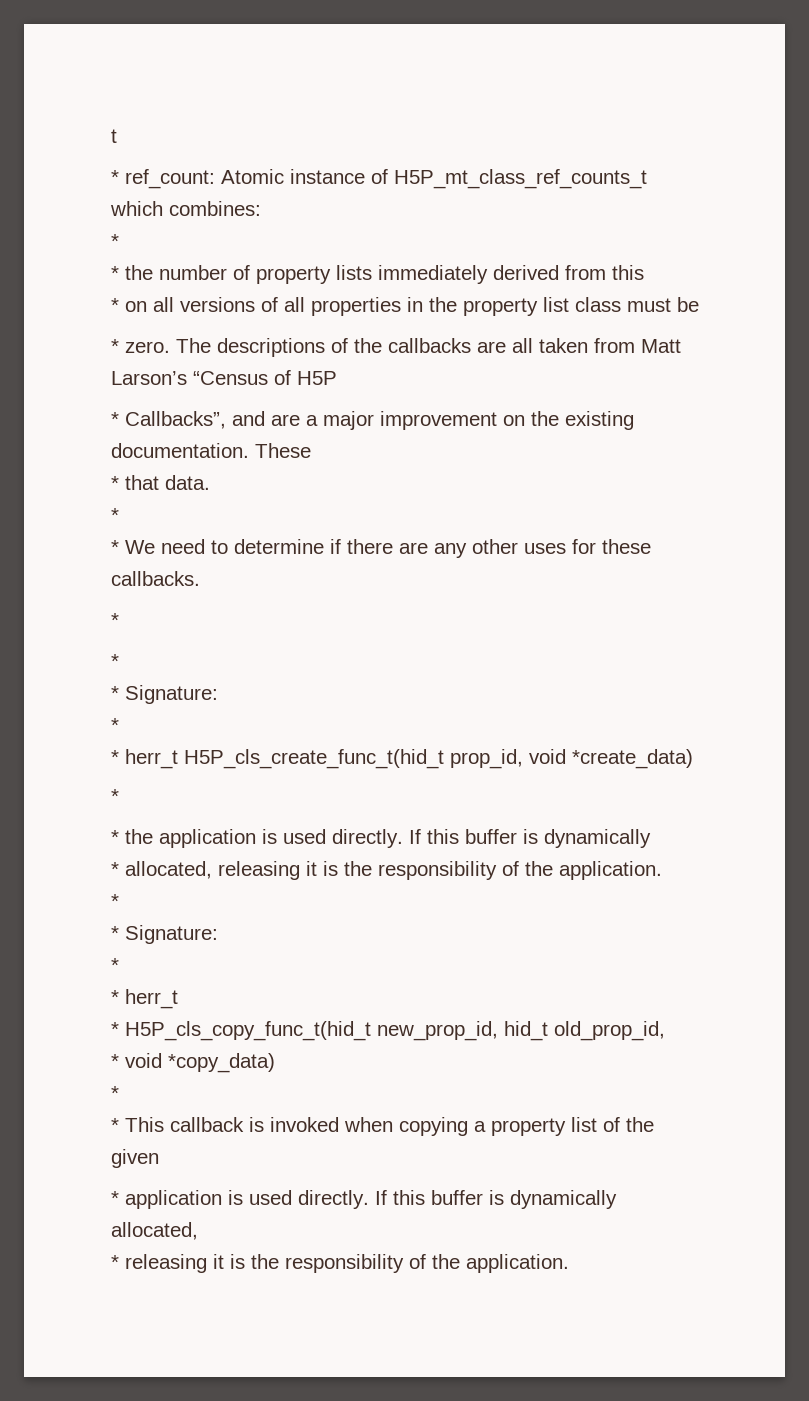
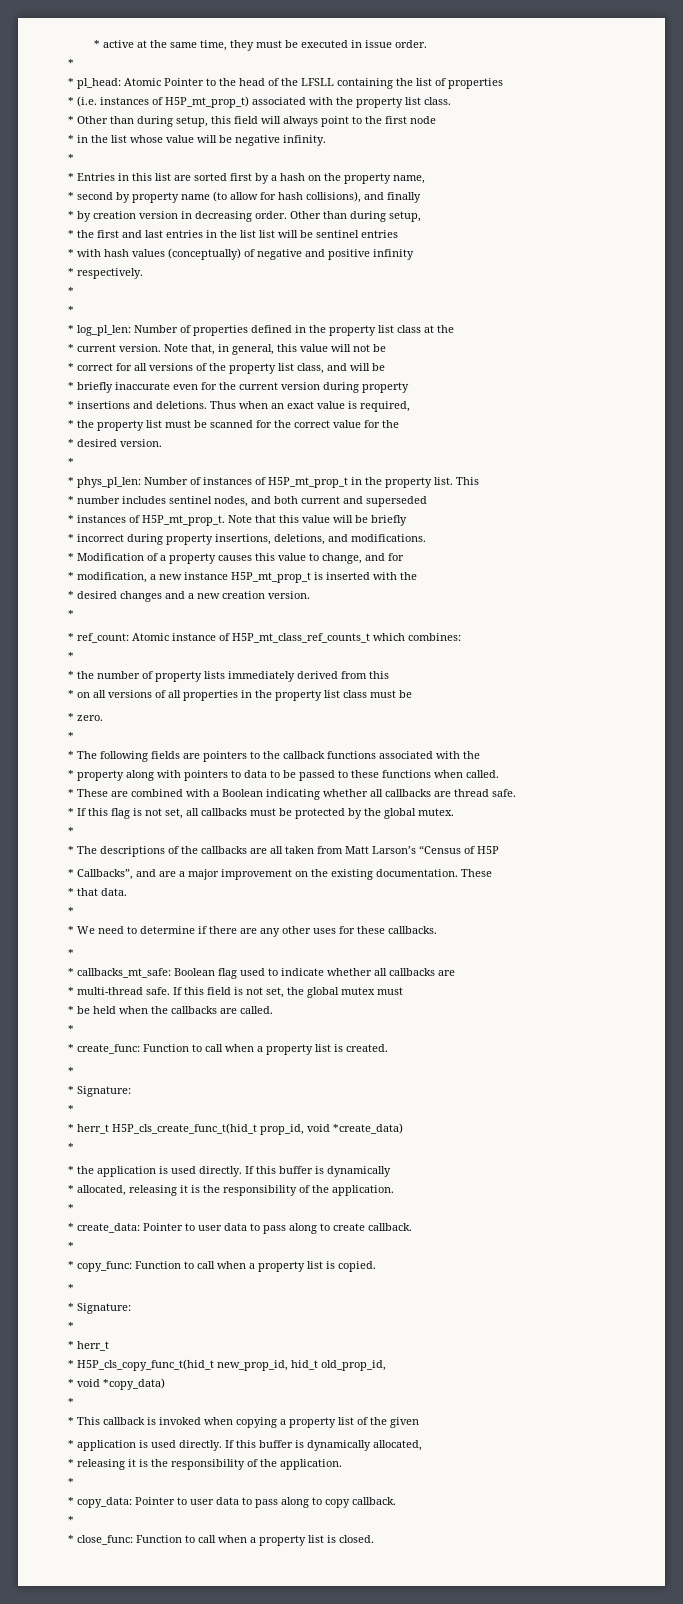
- t
+ * active at the same time, they must be executed in issue order.
+ *
+ * pl_head: Atomic Pointer to the head of the LFSLL containing the list of properties
+ * (i.e. instances of H5P_mt_prop_t) associated with the property list class.
+ * Other than during setup, this field will always point to the first node
+ * in the list whose value will be negative infinity.
+ *
+ * Entries in this list are sorted first by a hash on the property name,
+ * second by property name (to allow for hash collisions), and finally
+ * by creation version in decreasing order. Other than during setup,
+ * the first and last entries in the list list will be sentinel entries
+ * with hash values (conceptually) of negative and positive infinity
+ * respectively.
+ *
+ *
+ * log_pl_len: Number of properties defined in the property list class at the
+ * current version. Note that, in general, this value will not be
+ * correct for all versions of the property list class, and will be
+ * briefly inaccurate even for the current version during property
+ * insertions and deletions. Thus when an exact value is required,
+ * the property list must be scanned for the correct value for the
+ * desired version.
+ *
+ * phys_pl_len: Number of instances of H5P_mt_prop_t in the property list. This
+ * number includes sentinel nodes, and both current and superseded
+ * instances of H5P_mt_prop_t. Note that this value will be briefly
+ * incorrect during property insertions, deletions, and modifications.
+ * Modification of a property causes this value to change, and for
+ * modification, a new instance H5P_mt_prop_t is inserted with the
+ * desired changes and a new creation version.
+ *
- * zero. The descriptions of the callbacks are all taken from Matt Larson’s “Census of H5P
+ * zero.
+ *
+ * The following fields are pointers to the callback functions associated with the
+ * property along with pointers to data to be passed to these functions when called.
+ * These are combined with a Boolean indicating whether all callbacks are thread safe.
+ * If this flag is not set, all callbacks must be protected by the global mutex.
+ *
+ * The descriptions of the callbacks are all taken from Matt Larson’s “Census of H5P
+ * callbacks_mt_safe: Boolean flag used to indicate whether all callbacks are
+ * multi-thread safe. If this field is not set, the global mutex must
+ * be held when the callbacks are called.
+ *
+ * create_func: Function to call when a property list is created.
+ * create_data: Pointer to user data to pass along to create callback.
+ *
+ * copy_func: Function to call when a property list is copied.
+ *
  * releasing it is the responsibility of the application.
+ *
+ * copy_data: Pointer to user data to pass along to copy callback.
+ *
+ * close_func: Function to call when a property list is closed.

